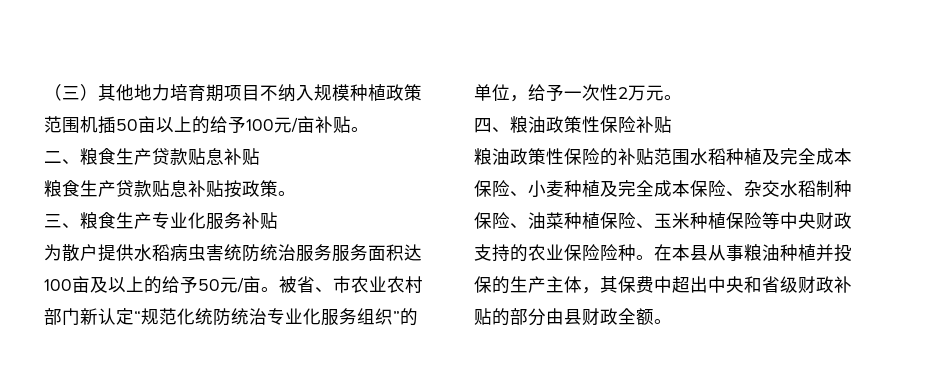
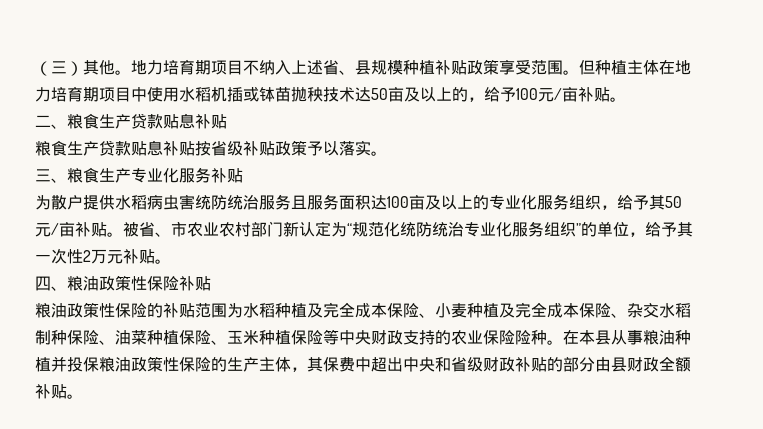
- （三）其他地力培育期项目不纳入规模种植政策范围机插50亩以上的给予100元/亩补贴。
+ （三）其他。地力培育期项目不纳入上述省、县规模种植补贴政策享受范围。但种植主体在地力培育期项目中使用水稻机插或钵苗抛秧技术达50亩及以上的，给予100元/亩补贴。
- 粮食生产贷款贴息补贴按政策。
+ 粮食生产贷款贴息补贴按省级补贴政策予以落实。
- 为散户提供水稻病虫害统防统治服务服务面积达100亩及以上的给予50元/亩。
+ 为散户提供水稻病虫害统防统治服务且服务面积达100亩及以上的专业化服务组织，给予其50元/亩补贴。
- 被省、市农业农村部门新认定“规范化统防统治专业化服务组织”的单位，给予一次性2万元。
+ 被省、市农业农村部门新认定为“规范化统防统治专业化服务组织”的单位，给予其一次性2万元补贴。
- 粮油政策性保险的补贴范围水稻种植及完全成本保险、小麦种植及完全成本保险、杂交水稻制种保险、油菜种植保险、玉米种植保险等中央财政支持的农业保险险种。
+ 粮油政策性保险的补贴范围为水稻种植及完全成本保险、小麦种植及完全成本保险、杂交水稻制种保险、油菜种植保险、玉米种植保险等中央财政支持的农业保险险种。
- 在本县从事粮油种植并投保的生产主体，其保费中超出中央和省级财政补贴的部分由县财政全额。
+ 在本县从事粮油种植并投保粮油政策性保险的生产主体，其保费中超出中央和省级财政补贴的部分由县财政全额补贴。

